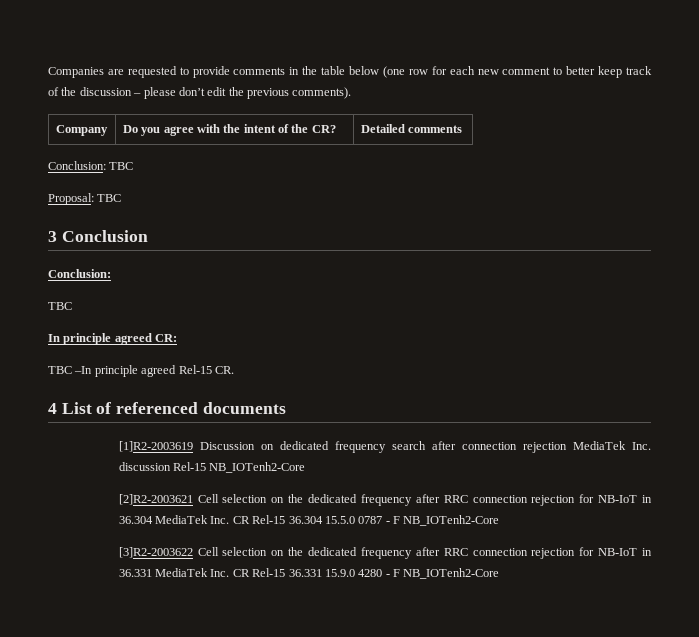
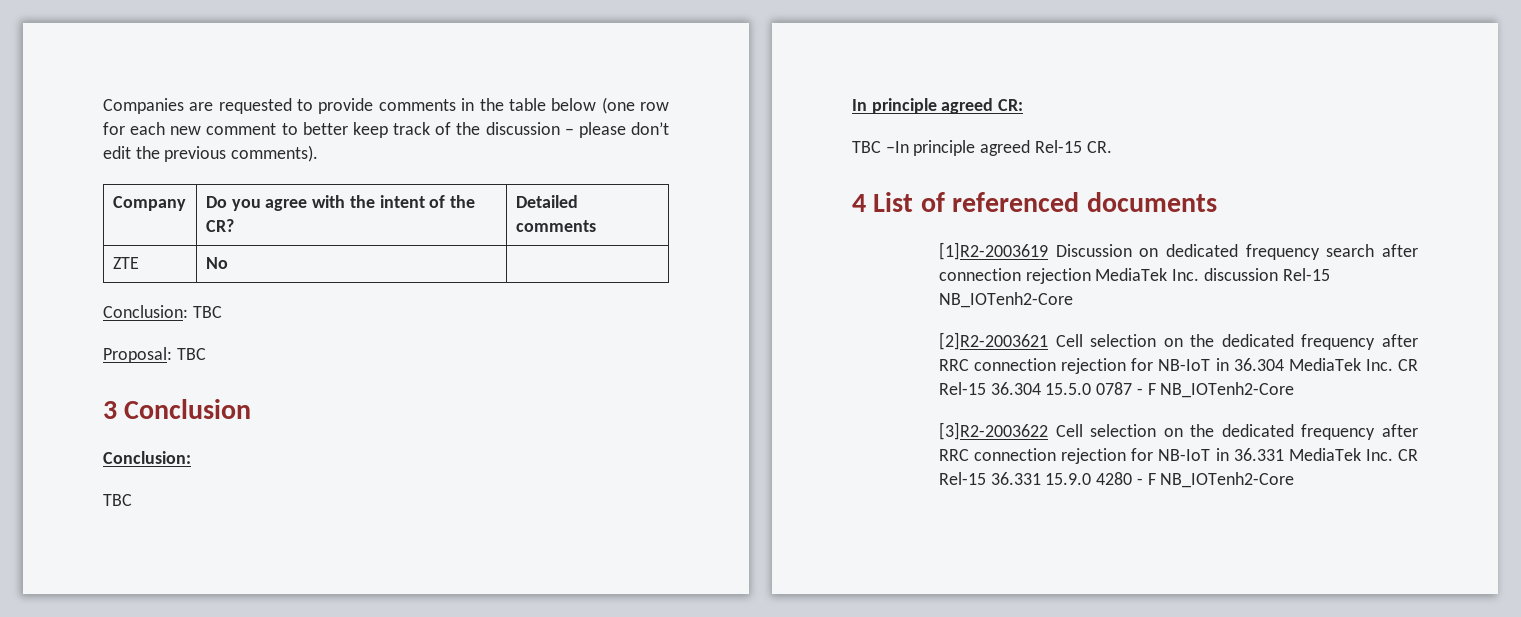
+ ZTE | No |

